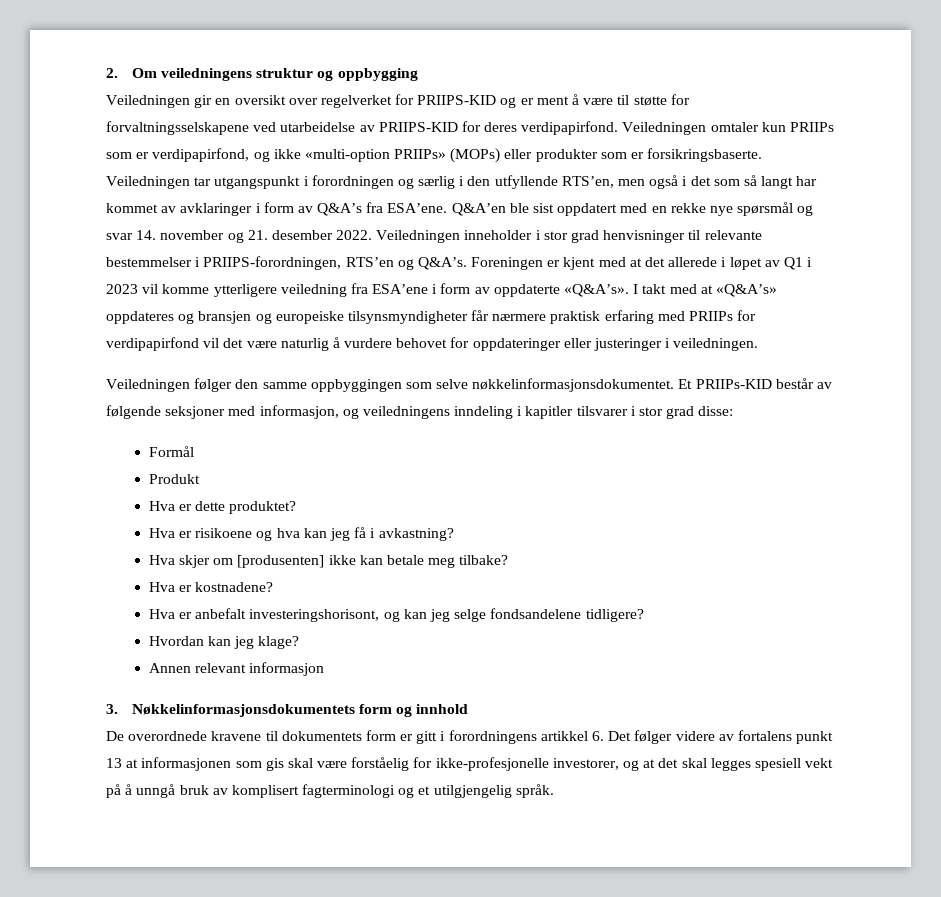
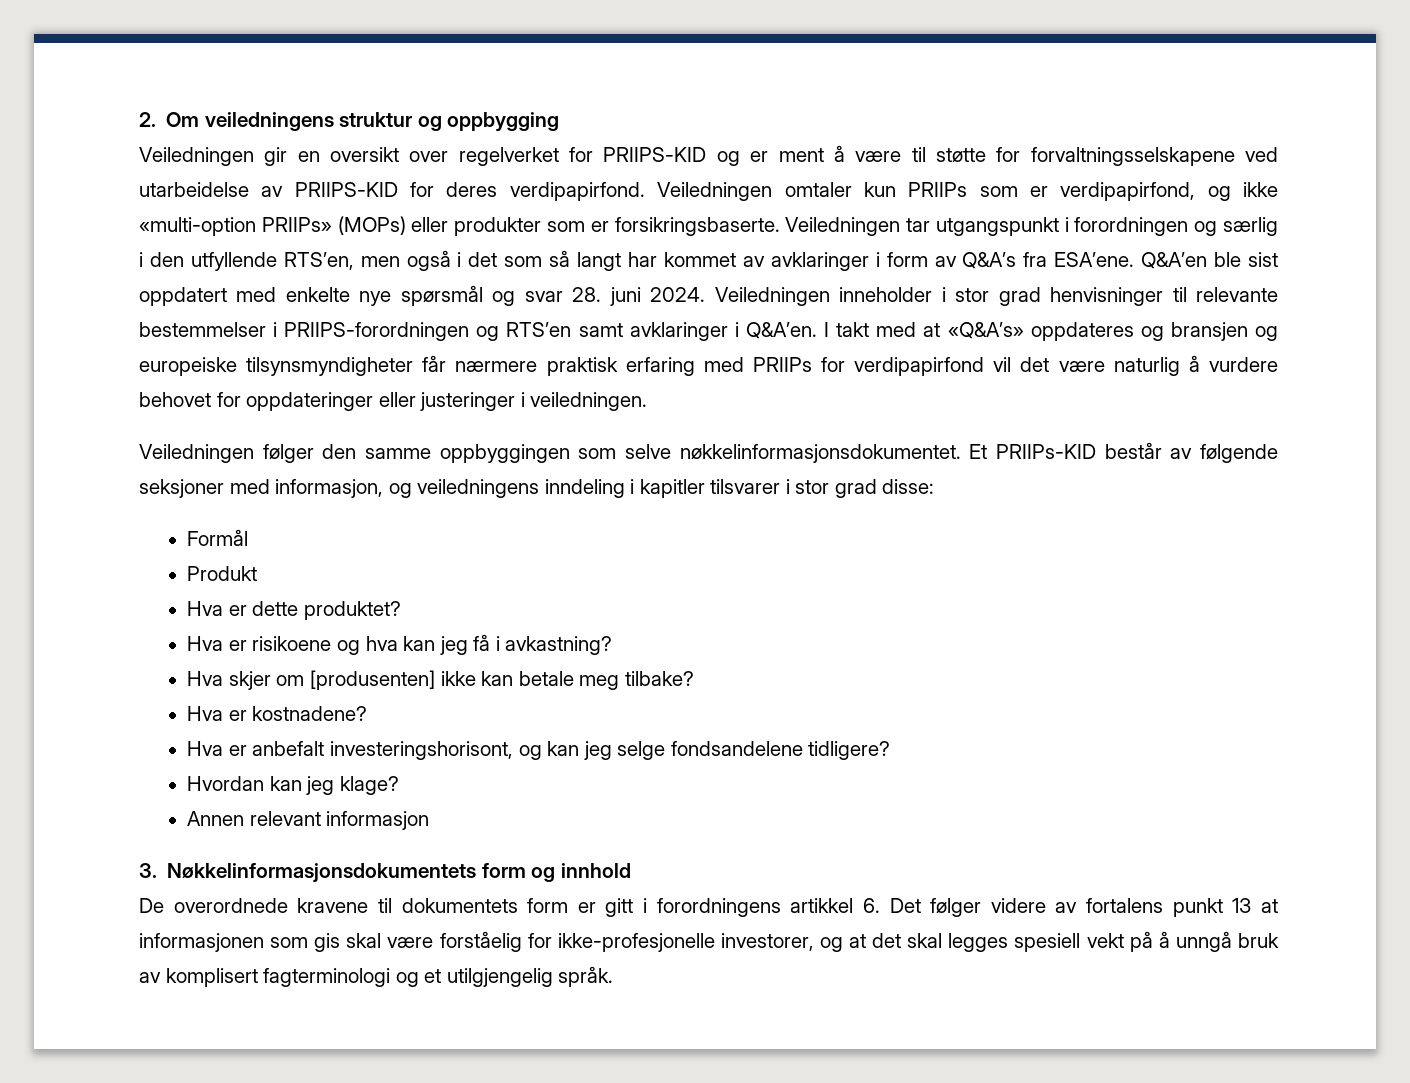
- Q&A’en ble sist oppdatert med en rekke nye spørsmål og svar 14. november og 21. desember 2022.
+ Q&A’en ble sist oppdatert med enkelte nye spørsmål og svar 28. juni 2024.
- Veiledningen inneholder i stor grad henvisninger til relevante bestemmelser i PRIIPS-forordningen, RTS’en og Q&A’s. Foreningen er kjent med at det allerede i løpet av Q1 i 2023 vil komme ytterligere veiledning fra ESA’ene i form av oppdaterte «Q&A’s».
+ Veiledningen inneholder i stor grad henvisninger til relevante bestemmelser i PRIIPS-forordningen og RTS’en samt avklaringer i Q&A’en.

